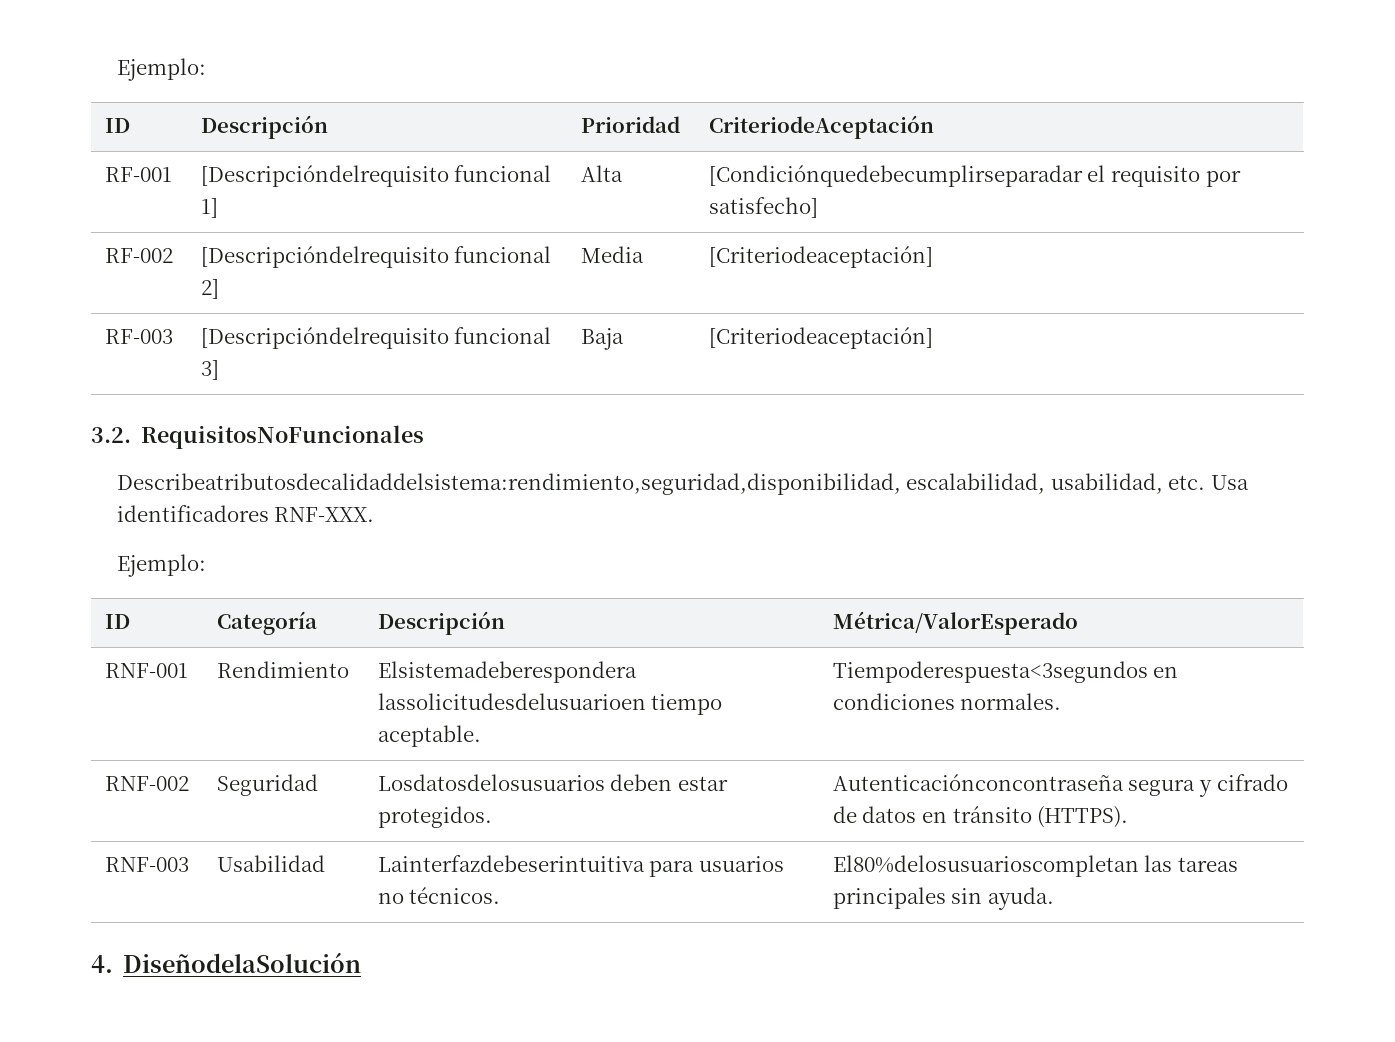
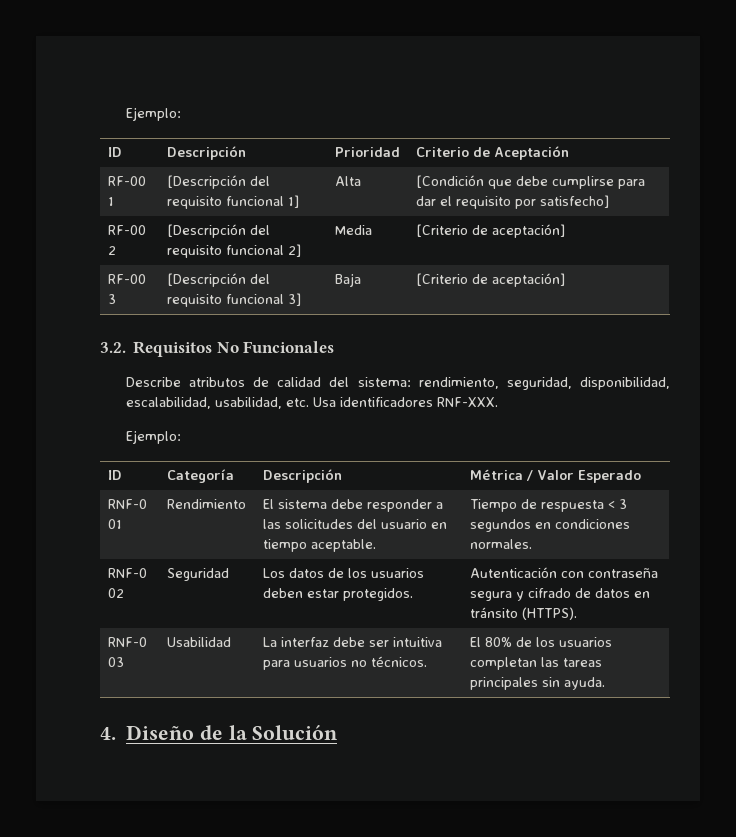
- ID | Descripción | Prioridad | CriteriodeAceptación
- RF-001 | [Descripcióndelrequisito funcional 1] | Alta | [Condiciónquedebecumplirseparadar el requisito por satisfecho]
- RF-002 | [Descripcióndelrequisito funcional 2] | Media | [Criteriodeaceptación]
- RF-003 | [Descripcióndelrequisito funcional 3] | Baja | [Criteriodeaceptación]
- 3.2. RequisitosNoFuncionales
- Describeatributosdecalidaddelsistema:rendimiento,seguridad,disponibilidad, escalabilidad, usabilidad, etc. Usa identificadores RNF-XXX.
+ ID | Descripción | Prioridad | Criterio de Aceptación
+ RF-00 1 | [Descripción del requisito funcional 1] | Alta | [Condición que debe cumplirse para dar el requisito por satisfecho]
+ RF-00 2 | [Descripción del requisito funcional 2] | Media | [Criterio de aceptación]
+ RF-00 3 | [Descripción del requisito funcional 3] | Baja | [Criterio de aceptación]
+ 3.2. Requisitos No Funcionales
+ Describe atributos de calidad del sistema: rendimiento, seguridad, disponibilidad, escalabilidad, usabilidad, etc. Usa identificadores RNF-XXX.
- ID | Categoría | Descripción | Métrica/ValorEsperado
- RNF-001 | Rendimiento | Elsistemadeberespondera lassolicitudesdelusuarioen tiempo aceptable. | Tiempoderespuesta<3segundos en condiciones normales.
+ ID | Categoría | Descripción | Métrica / Valor Esperado
+ RNF-0 01 | Rendimiento | El sistema debe responder a las solicitudes del usuario en tiempo aceptable. | Tiempo de respuesta < 3 segundos en condiciones normales.
- RNF-002 | Seguridad | Losdatosdelosusuarios deben estar protegidos. | Autenticaciónconcontraseña segura y cifrado de datos en tránsito (HTTPS).
+ RNF-0 02 | Seguridad | Los datos de los usuarios deben estar protegidos. | Autenticación con contraseña segura y cifrado de datos en tránsito (HTTPS).
- RNF-003 | Usabilidad | Lainterfazdebeserintuitiva para usuarios no técnicos. | El80%delosusuarioscompletan las tareas principales sin ayuda.
+ RNF-0 03 | Usabilidad | La interfaz debe ser intuitiva para usuarios no técnicos. | El 80% de los usuarios completan las tareas principales sin ayuda.
- 4. DiseñodelaSolución
+ 4. Diseño de la Solución

